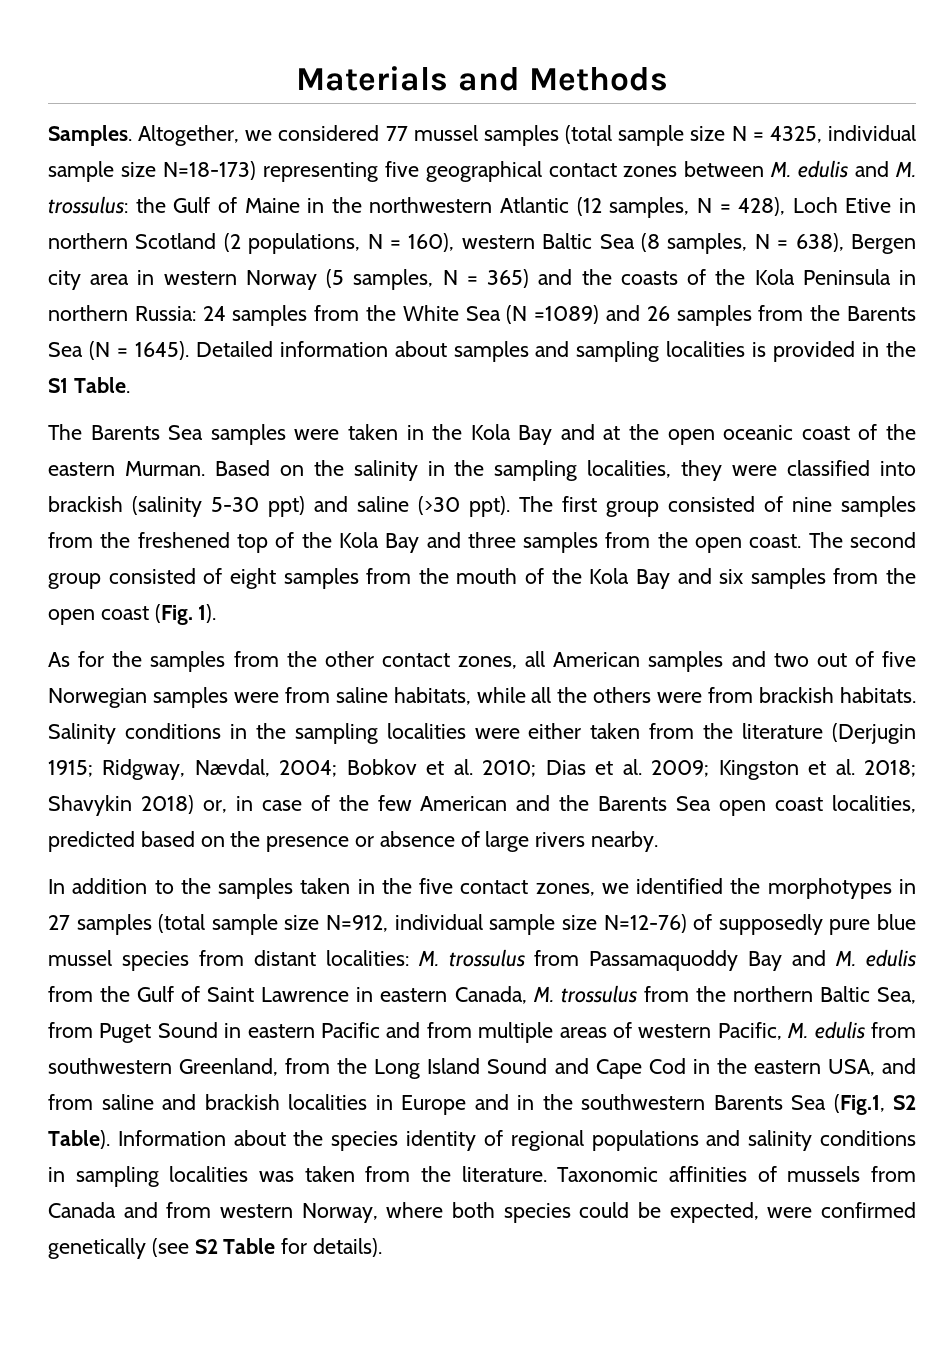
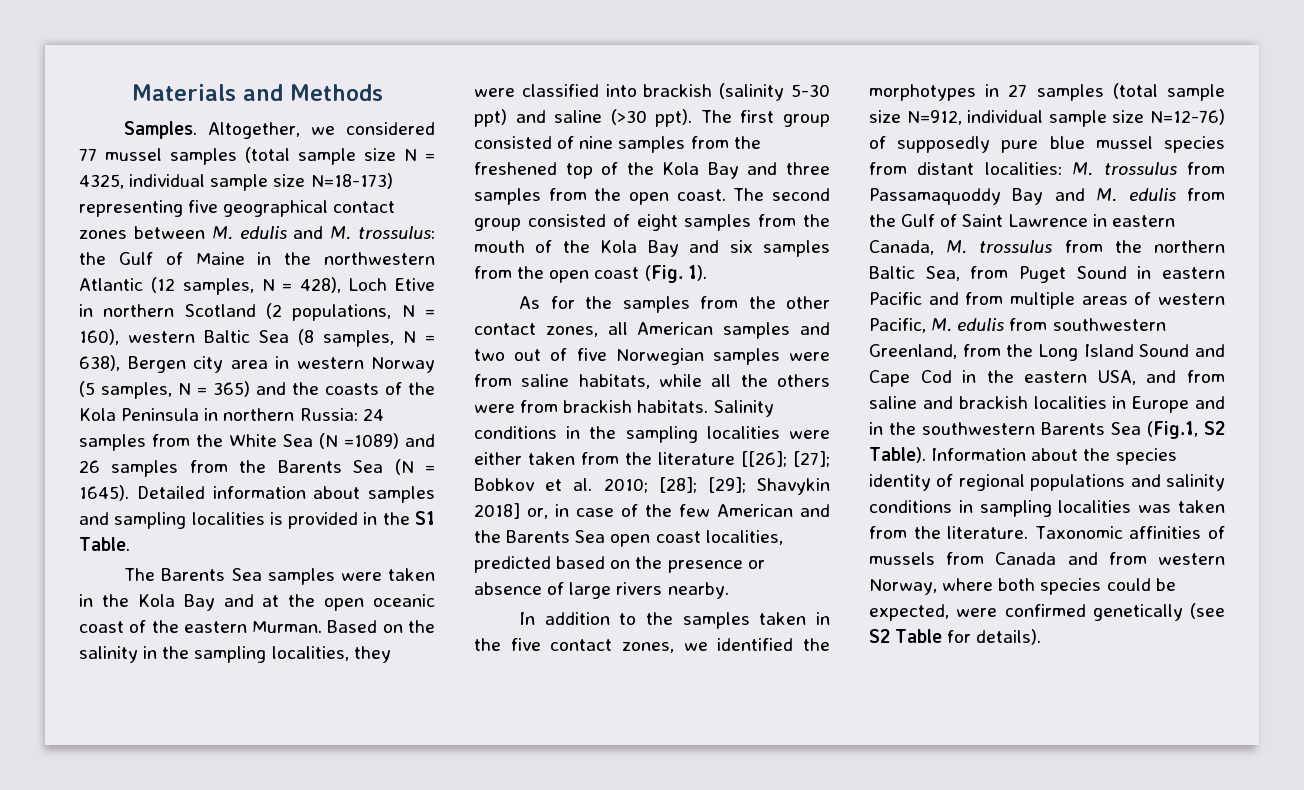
- Salinity conditions in the sampling localities were either taken from the literature (Derjugin 1915; Ridgway, Nævdal, 2004; Bobkov et al. 2010; Dias et al. 2009; Kingston et al. 2018; Shavykin 2018) or, in case of the few American and the Barents Sea open coast localities, predicted based on the presence or absence of large rivers nearby.
+ Salinity conditions in the sampling localities were either taken from the literature [[26]; [27]; Bobkov et al. 2010; [28]; [29]; Shavykin 2018] or, in case of the few American and the Barents Sea open coast localities, predicted based on the presence or absence of large rivers nearby.

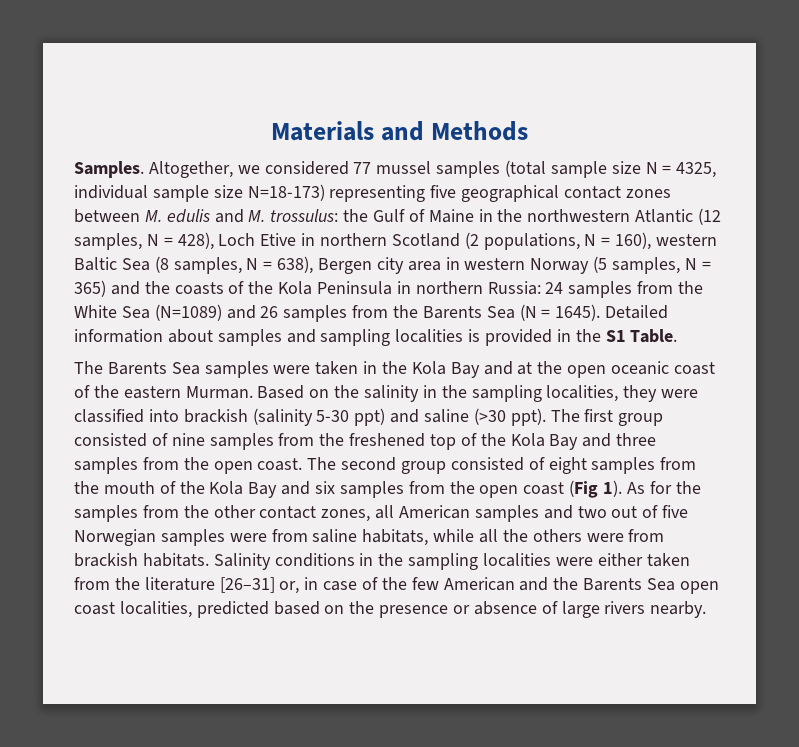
- 24 samples from the White Sea (N =1089) and 26 samples from the Barents Sea (N = 1645).
+ 24 samples from the White Sea (N=1089) and 26 samples from the Barents Sea (N = 1645).
- The second group consisted of eight samples from the mouth of the Kola Bay and six samples from the open coast (Fig. 1).
- As for the samples from the other contact zones, all American samples and two out of five Norwegian samples were from saline habitats, while all the others were from brackish habitats.
+ The second group consisted of eight samples from the mouth of the Kola Bay and six samples from the open coast (Fig 1). As for the samples from the other contact zones, all American samples and two out of five Norwegian samples were from saline habitats, while all the others were from brackish habitats.
- Salinity conditions in the sampling localities were either taken from the literature [[26]; [27]; Bobkov et al. 2010; [28]; [29]; Shavykin 2018] or, in case of the few American and the Barents Sea open coast localities, predicted based on the presence or absence of large rivers nearby.
+ Salinity conditions in the sampling localities were either taken from the literature [26–31] or, in case of the few American and the Barents Sea open coast localities, predicted based on the presence or absence of large rivers nearby.
- In addition to the samples taken in the five contact zones, we identified the morphotypes in 27 samples (total sample size N=912, individual sample size N=12-76) of supposedly pure blue mussel species from distant localities: M. trossulus from Passamaquoddy Bay and M. edulis from the Gulf of Saint Lawrence in eastern Canada, M. trossulus from the northern Baltic Sea, from Puget Sound in eastern Pacific and from multiple areas of western Pacific, M. edulis from southwestern Greenland, from the Long Island Sound and Cape Cod in the eastern USA, and from saline and brackish localities in Europe and in the southwestern Barents Sea (Fig.1, S2 Table). Information about the species identity of regional populations and salinity conditions in sampling localities was taken from the literature. Taxonomic affinities of mussels from Canada and from western Norway, where both species could be expected, were confirmed genetically (see S2 Table for details).

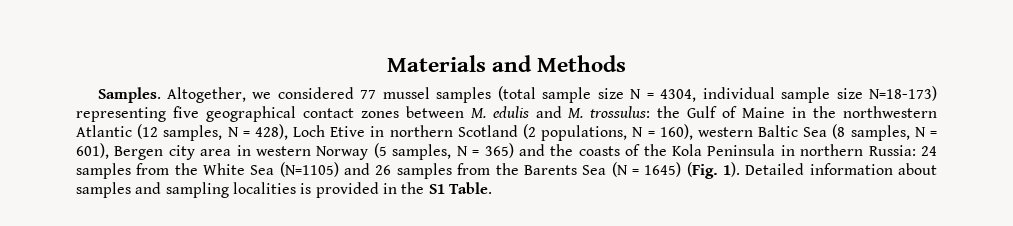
- Altogether, we considered 77 mussel samples (total sample size N = 4325, individual sample size N=18-173) representing five geographical contact zones between M. edulis and M. trossulus:
+ Altogether, we considered 77 mussel samples (total sample size N = 4304, individual sample size N=18-173) representing five geographical contact zones between M. edulis and M. trossulus:
- the Gulf of Maine in the northwestern Atlantic (12 samples, N = 428), Loch Etive in northern Scotland (2 populations, N = 160), western Baltic Sea (8 samples, N = 638), Bergen city area in western Norway (5 samples, N = 365) and the coasts of the Kola Peninsula in northern Russia:
+ the Gulf of Maine in the northwestern Atlantic (12 samples, N = 428), Loch Etive in northern Scotland (2 populations, N = 160), western Baltic Sea (8 samples, N = 601), Bergen city area in western Norway (5 samples, N = 365) and the coasts of the Kola Peninsula in northern Russia:
- 24 samples from the White Sea (N=1089) and 26 samples from the Barents Sea (N = 1645).
+ 24 samples from the White Sea (N=1105) and 26 samples from the Barents Sea (N = 1645) (Fig. 1).
- The Barents Sea samples were taken in the Kola Bay and at the open oceanic coast of the eastern Murman. Based on the salinity in the sampling localities, they were classified into brackish (salinity 5-30 ppt) and saline (>30 ppt). The first group consisted of nine samples from the freshened top of the Kola Bay and three samples from the open coast. The second group consisted of eight samples from the mouth of the Kola Bay and six samples from the open coast (Fig 1). As for the samples from the other contact zones, all American samples and two out of five Norwegian samples were from saline habitats, while all the others were from brackish habitats. Salinity conditions in the sampling localities were either taken from the literature [26–31] or, in case of the few American and the Barents Sea open coast localities, predicted based on the presence or absence of large rivers nearby.

